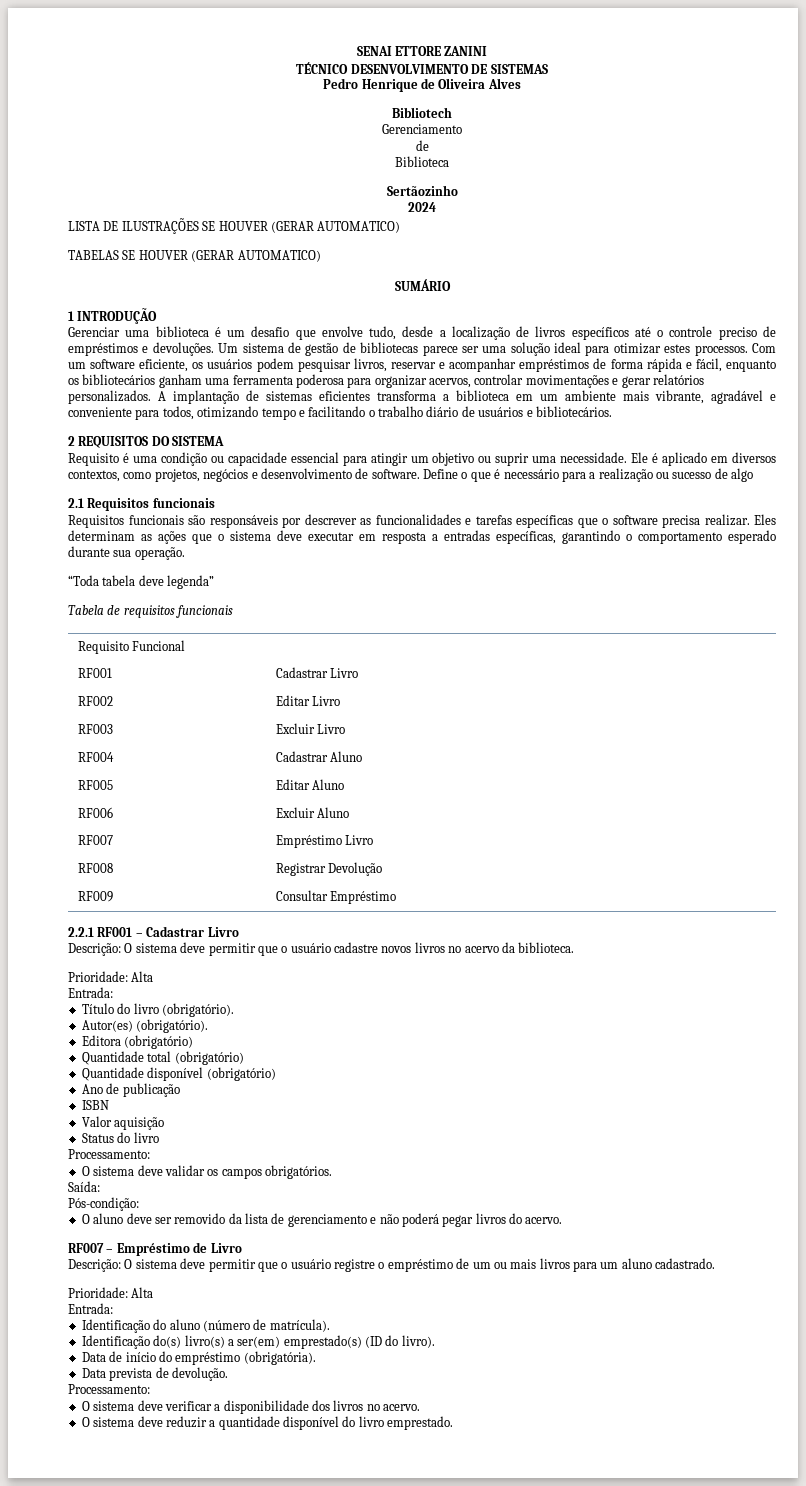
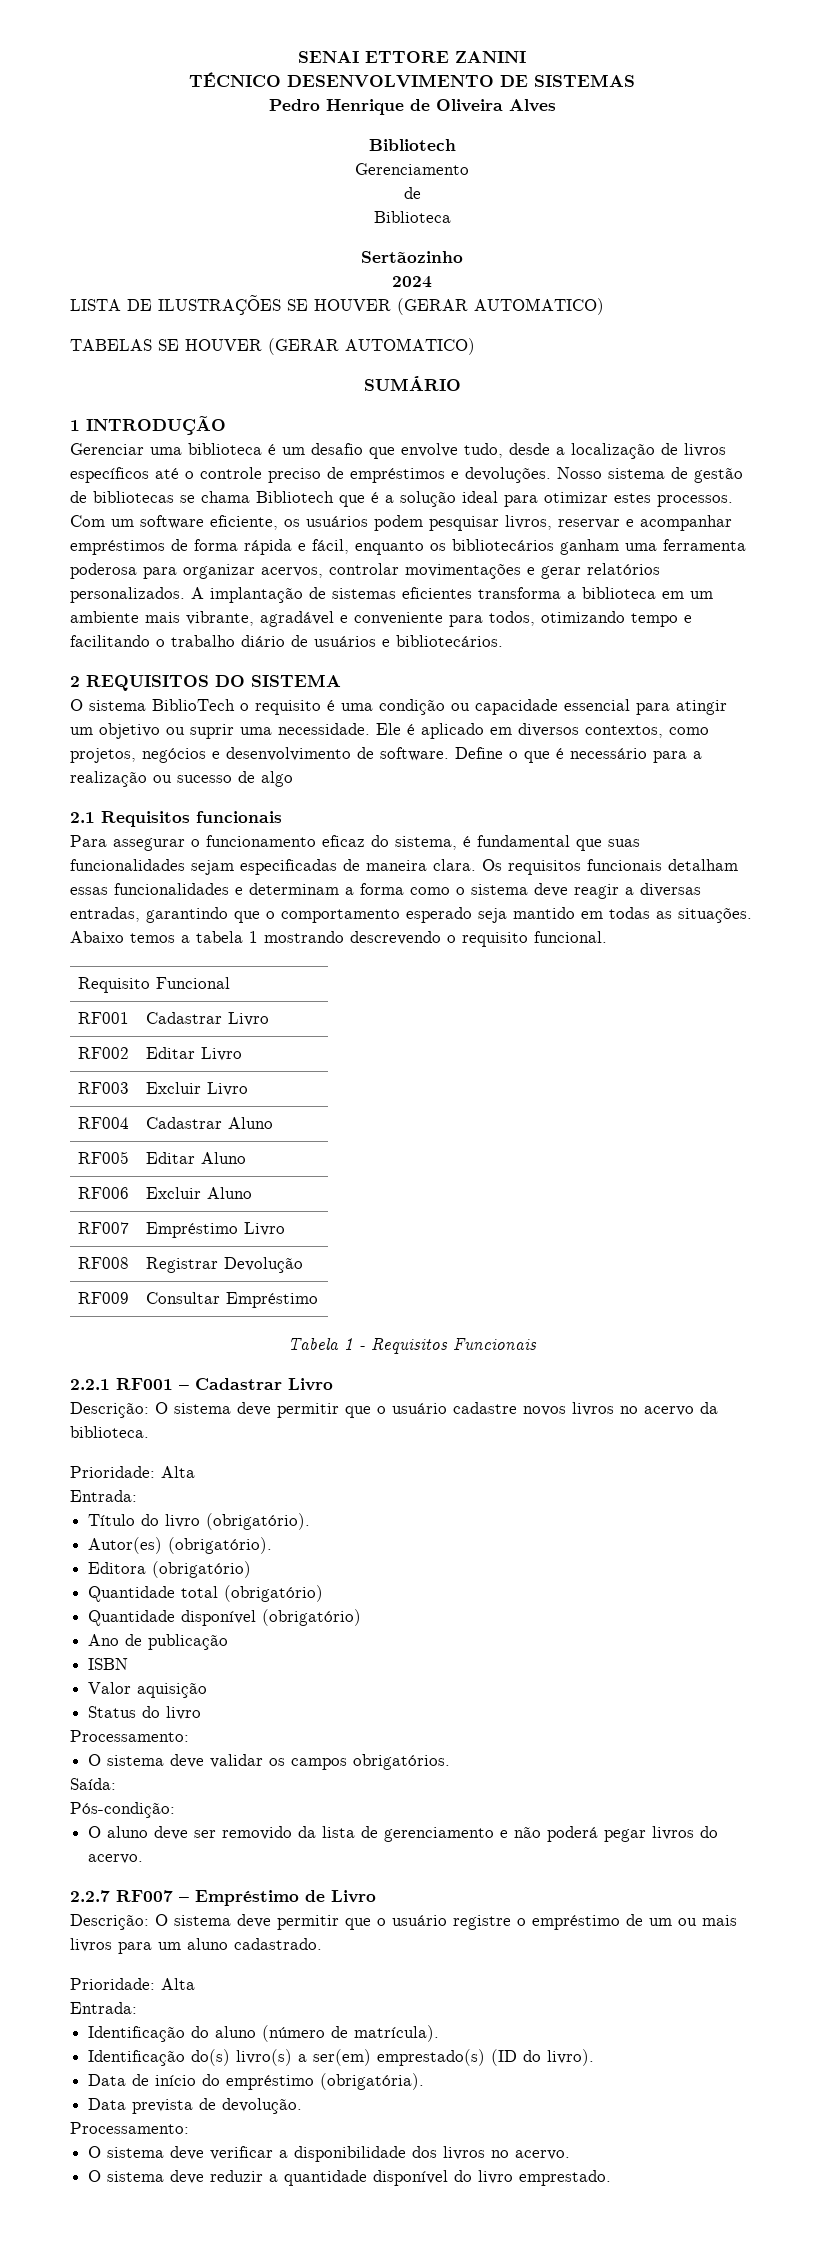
- Um sistema de gestão de bibliotecas parece ser uma solução ideal para otimizar estes processos.
+ Nosso sistema de gestão de bibliotecas se chama Bibliotech que é a solução ideal para otimizar estes processos.
- Requisito é uma condição ou capacidade essencial para atingir um objetivo ou suprir uma necessidade.
+ O sistema BiblioTech o requisito é uma condição ou capacidade essencial para atingir um objetivo ou suprir uma necessidade.
- Requisitos funcionais são responsáveis por descrever as funcionalidades e tarefas específicas que o software precisa realizar. Eles determinam as ações que o sistema deve executar em resposta a entradas específicas, garantindo o comportamento esperado durante sua operação.
- “Toda tabela deve legenda”
- Tabela de requisitos funcionais
+ Para assegurar o funcionamento eficaz do sistema, é fundamental que suas funcionalidades sejam especificadas de maneira clara. Os requisitos funcionais detalham essas funcionalidades e determinam a forma como o sistema deve reagir a diversas entradas, garantindo que o comportamento esperado seja mantido em todas as situações. Abaixo temos a tabela 1 mostrando descrevendo o requisito funcional.
+ Tabela 1 - Requisitos Funcionais
- RF007 – Empréstimo de Livro
+ 2.2.7 RF007 – Empréstimo de Livro

